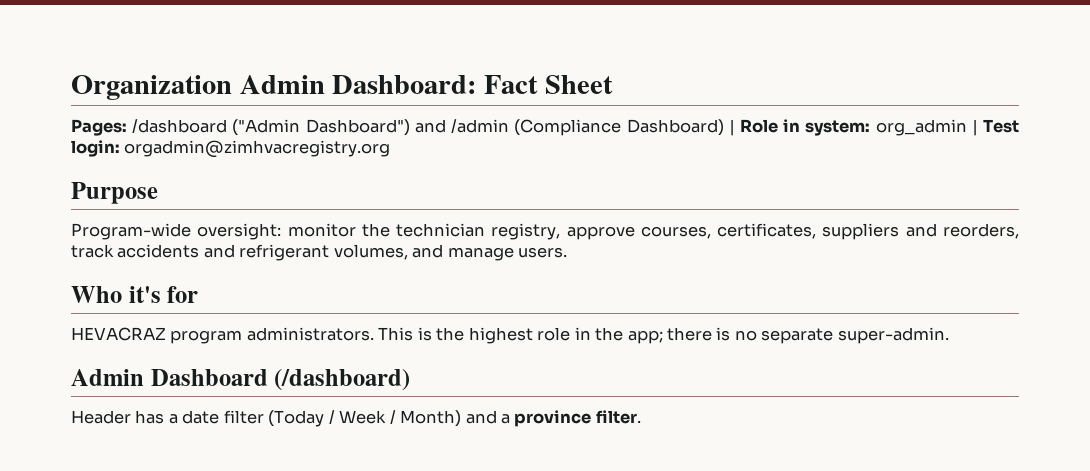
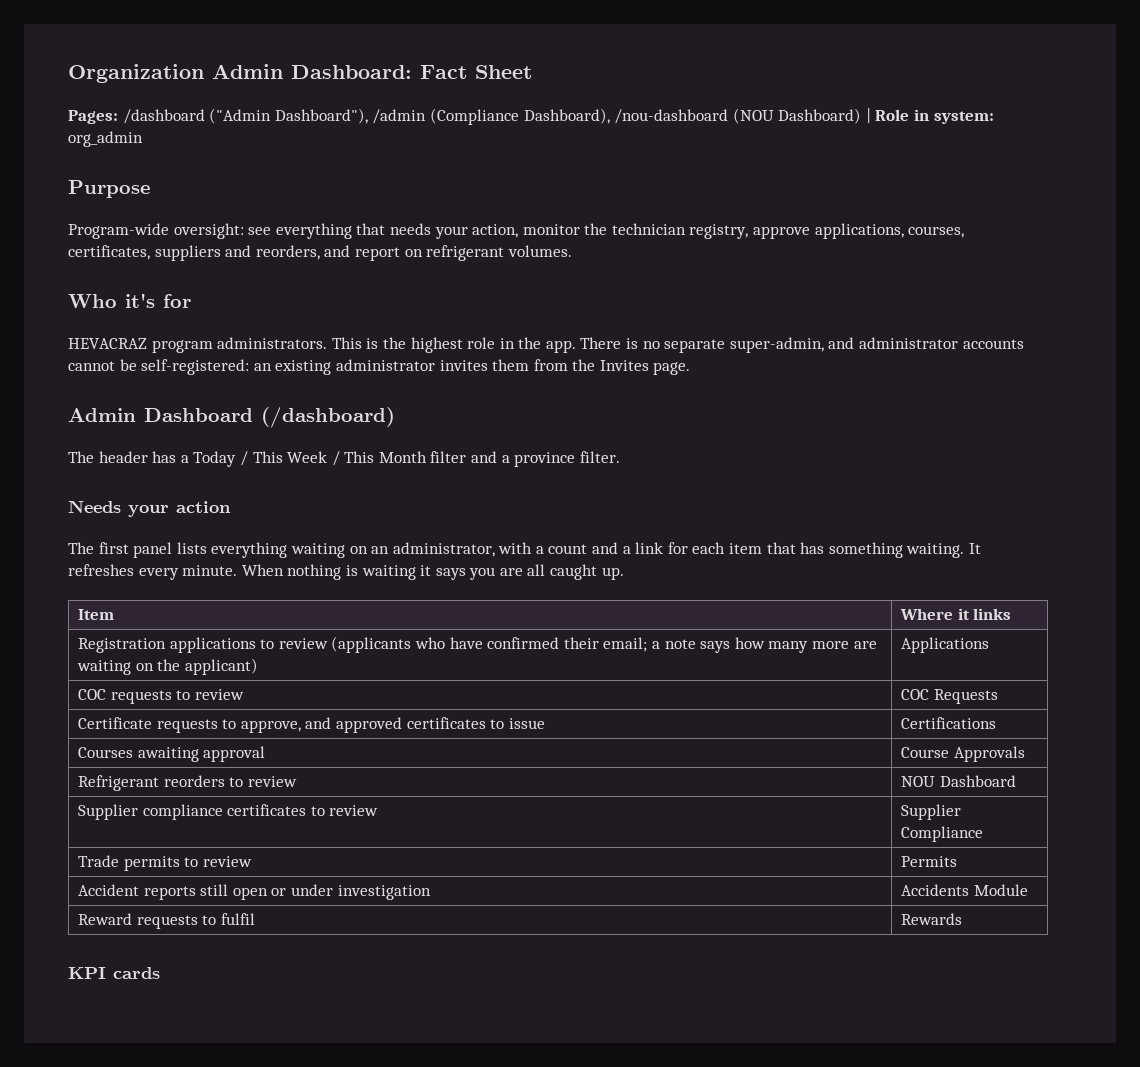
- Pages: /dashboard ("Admin Dashboard") and /admin (Compliance Dashboard) | Role in system: org_admin | Test login: orgadmin@zimhvacregistry.org
+ Pages: /dashboard ("Admin Dashboard"), /admin (Compliance Dashboard), /nou-dashboard (NOU Dashboard) | Role in system: org_admin
- Program-wide oversight: monitor the technician registry, approve courses, certificates, suppliers and reorders, track accidents and refrigerant volumes, and manage users.
+ Program-wide oversight: see everything that needs your action, monitor the technician registry, approve applications, courses, certificates, suppliers and reorders, and report on refrigerant volumes.
- This is the highest role in the app; there is no separate super-admin.
+ This is the highest role in the app. There is no separate super-admin, and administrator accounts cannot be self-registered: an existing administrator invites them from the Invites page.
  Admin Dashboard (/dashboard)
- Header has a date filter (Today / Week / Month) and a province filter.
+ The header has a Today / This Week / This Month filter and a province filter.
+ Needs your action
+ The first panel lists everything waiting on an administrator, with a count and a link for each item that has something waiting. It refreshes every minute. When nothing is waiting it says you are all caught up.
+ Item | Where it links
+ Registration applications to review (applicants who have confirmed their email; a note says how many more are waiting on the applicant) | Applications
+ COC requests to review | COC Requests
+ Certificate requests to approve, and approved certificates to issue | Certifications
+ Courses awaiting approval | Course Approvals
+ Refrigerant reorders to review | NOU Dashboard
+ Supplier compliance certificates to review | Supplier Compliance
+ Trade permits to review | Permits
+ Accident reports still open or under investigation | Accidents Module
+ Reward requests to fulfil | Rewards
+ KPI cards

